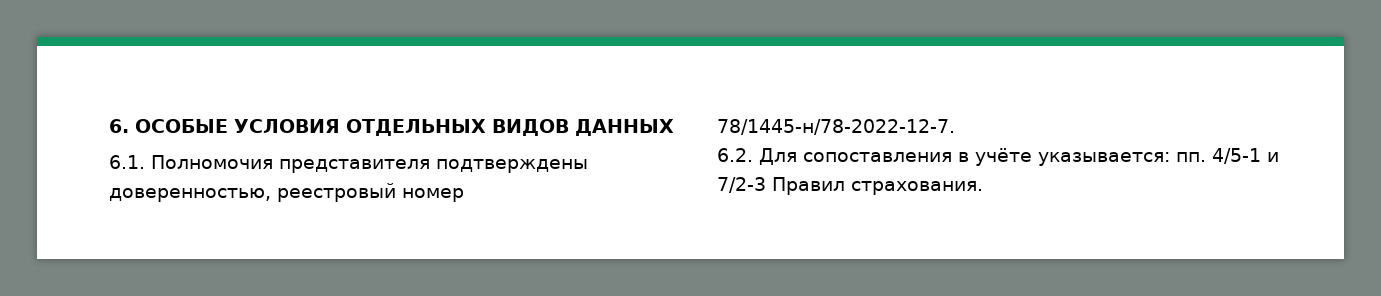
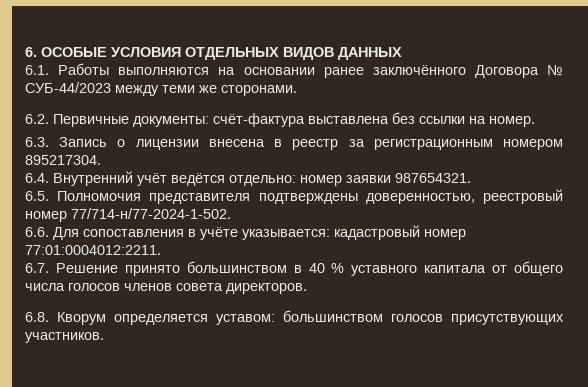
- 6.1. Полномочия представителя подтверждены доверенностью, реестровый номер 78/1445-н/78-2022-12-7.
- 6.2. Для сопоставления в учёте указывается: пп. 4/5-1 и 7/2-3 Правил страхования.
+ 6.1. Работы выполняются на основании ранее заключённого Договора № СУБ-44/2023 между теми же сторонами.
+ 6.2. Первичные документы: счёт-фактура выставлена без ссылки на номер.
+ 6.3. Запись о лицензии внесена в реестр за регистрационным номером 895217304.
+ 6.4. Внутренний учёт ведётся отдельно: номер заявки 987654321.
+ 6.5. Полномочия представителя подтверждены доверенностью, реестровый номер 77/714-н/77-2024-1-502.
+ 6.6. Для сопоставления в учёте указывается: кадастровый номер 77:01:0004012:2211.
+ 6.7. Решение принято большинством в 40 % уставного капитала от общего числа голосов членов совета директоров.
+ 6.8. Кворум определяется уставом: большинством голосов присутствующих участников.

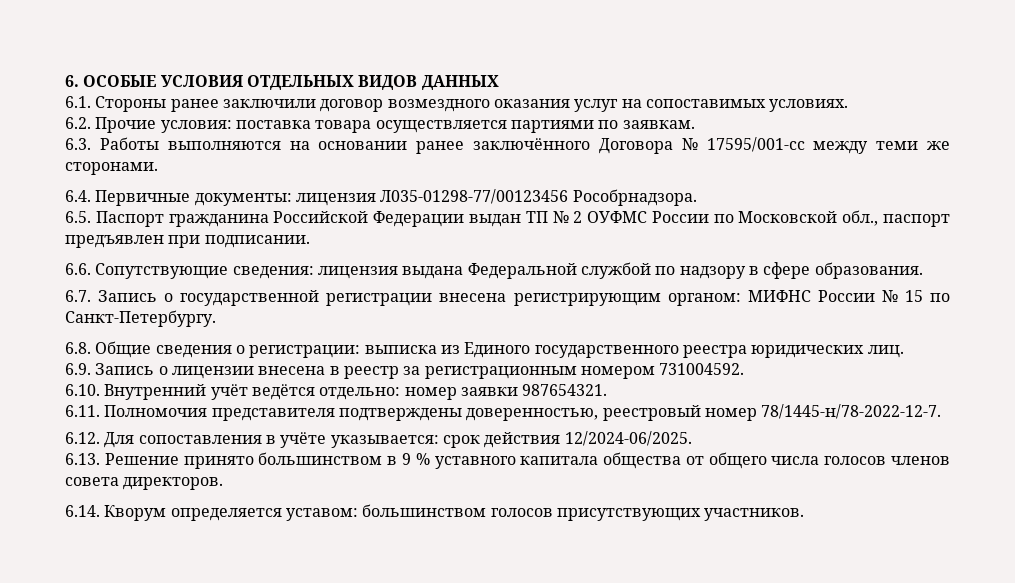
- 6.1. Работы выполняются на основании ранее заключённого Договора № СУБ-44/2023 между теми же сторонами.
+ 6.1. Стороны ранее заключили договор возмездного оказания услуг на сопоставимых условиях.
+ 6.2. Прочие условия: поставка товара осуществляется партиями по заявкам.
+ 6.3. Работы выполняются на основании ранее заключённого Договора № 17595/001-сс между теми же сторонами.
- 6.2. Первичные документы: счёт-фактура выставлена без ссылки на номер.
- 6.3. Запись о лицензии внесена в реестр за регистрационным номером 895217304.
- 6.4. Внутренний учёт ведётся отдельно: номер заявки 987654321.
+ 6.4. Первичные документы: лицензия Л035-01298-77/00123456 Рособрнадзора.
+ 6.5. Паспорт гражданина Российской Федерации выдан ТП № 2 ОУФМС России по Московской обл., паспорт предъявлен при подписании.
+ 6.6. Сопутствующие сведения: лицензия выдана Федеральной службой по надзору в сфере образования.
+ 6.7. Запись о государственной регистрации внесена регистрирующим органом: МИФНС России № 15 по Санкт-Петербургу.
+ 6.8. Общие сведения о регистрации: выписка из Единого государственного реестра юридических лиц.
+ 6.9. Запись о лицензии внесена в реестр за регистрационным номером 731004592.
+ 6.10. Внутренний учёт ведётся отдельно: номер заявки 987654321.
- 6.5. Полномочия представителя подтверждены доверенностью, реестровый номер 77/714-н/77-2024-1-502.
- 6.6. Для сопоставления в учёте указывается: кадастровый номер 77:01:0004012:2211.
- 6.7. Решение принято большинством в 40 % уставного капитала от общего числа голосов членов совета директоров.
+ 6.11. Полномочия представителя подтверждены доверенностью, реестровый номер 78/1445-н/78-2022-12-7.
+ 6.12. Для сопоставления в учёте указывается: срок действия 12/2024-06/2025.
+ 6.13. Решение принято большинством в 9 % уставного капитала общества от общего числа голосов членов совета директоров.
- 6.8. Кворум определяется уставом: большинством голосов присутствующих участников.
+ 6.14. Кворум определяется уставом: большинством голосов присутствующих участников.

